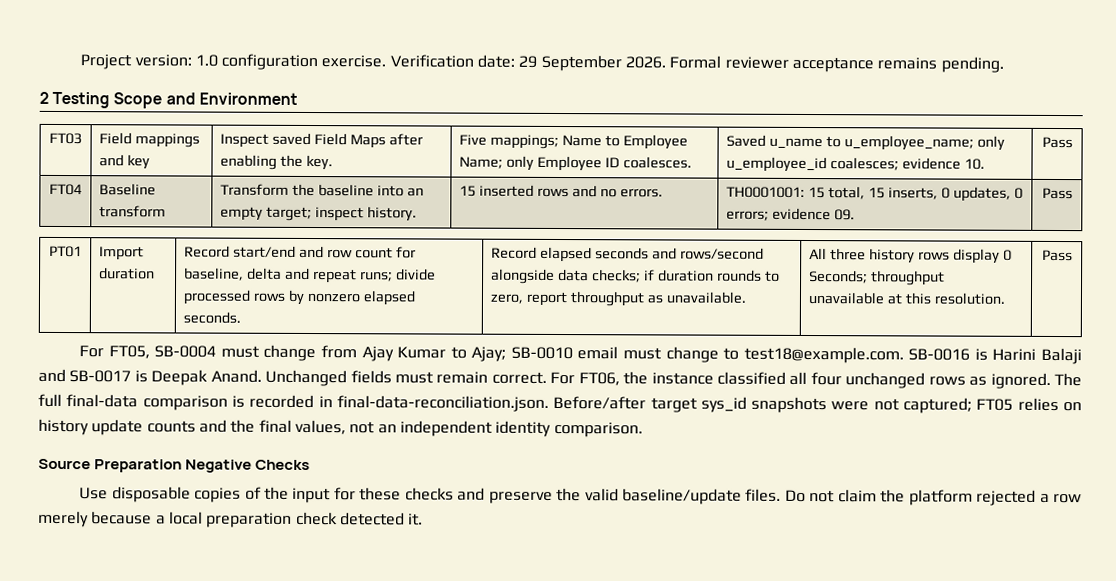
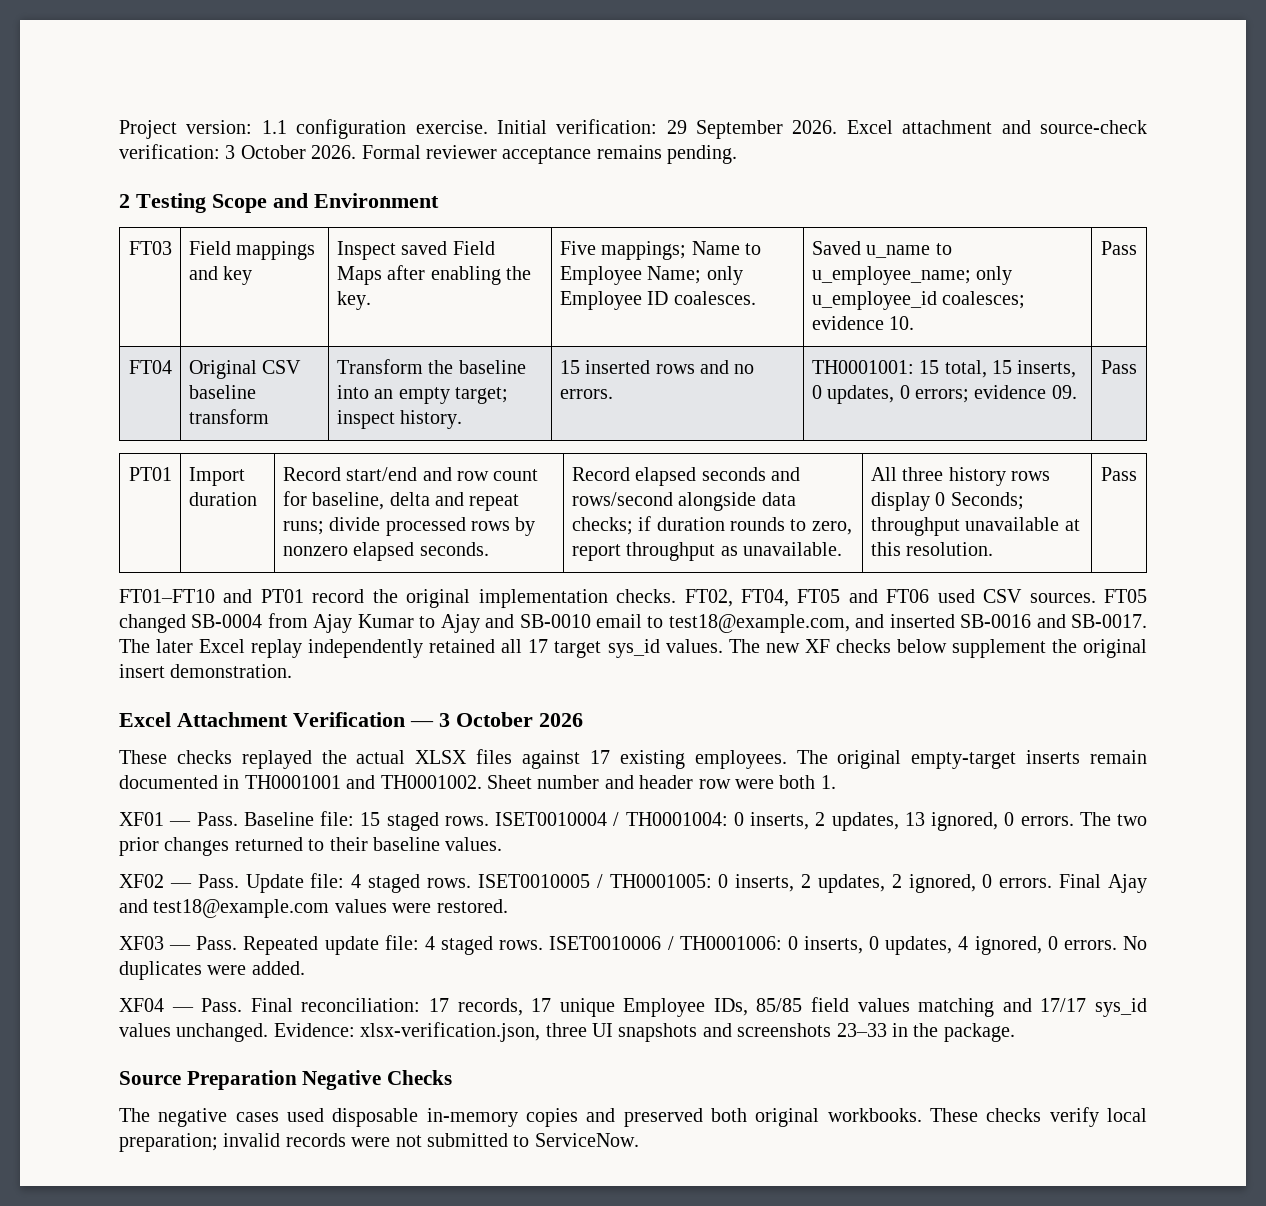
- Project version: 1.0 configuration exercise.
+ Project version: 1.1 configuration exercise.
- Verification date: 29 September 2026.
+ Initial verification: 29 September 2026.
+ Excel attachment and source-check verification: 3 October 2026.
- FT04 | Baseline transform | Transform the baseline into an empty target; inspect history. | 15 inserted rows and no errors. | TH0001001: 15 total, 15 inserts, 0 updates, 0 errors; evidence 09. | Pass
+ FT04 | Original CSV baseline transform | Transform the baseline into an empty target; inspect history. | 15 inserted rows and no errors. | TH0001001: 15 total, 15 inserts, 0 updates, 0 errors; evidence 09. | Pass
- For FT05, SB-0004 must change from Ajay Kumar to Ajay; SB-0010 email must change to test18@example.com. SB-0016 is Harini Balaji and SB-0017 is Deepak Anand. Unchanged fields must remain correct. For FT06, the instance classified all four unchanged rows as ignored. The full final-data comparison is recorded in final-data-reconciliation.json. Before/after target sys_id snapshots were not captured; FT05 relies on history update counts and the final values, not an independent identity comparison.
+ FT01–FT10 and PT01 record the original implementation checks. FT02, FT04, FT05 and FT06 used CSV sources. FT05 changed SB-0004 from Ajay Kumar to Ajay and SB-0010 email to test18@example.com, and inserted SB-0016 and SB-0017. The later Excel replay independently retained all 17 target sys_id values. The new XF checks below supplement the original insert demonstration.
+ Excel Attachment Verification — 3 October 2026
+ These checks replayed the actual XLSX files against 17 existing employees. The original empty-target inserts remain documented in TH0001001 and TH0001002. Sheet number and header row were both 1.
+ XF01 — Pass. Baseline file: 15 staged rows. ISET0010004 / TH0001004: 0 inserts, 2 updates, 13 ignored, 0 errors. The two prior changes returned to their baseline values.
+ XF02 — Pass. Update file: 4 staged rows. ISET0010005 / TH0001005: 0 inserts, 2 updates, 2 ignored, 0 errors. Final Ajay and test18@example.com values were restored.
+ XF03 — Pass. Repeated update file: 4 staged rows. ISET0010006 / TH0001006: 0 inserts, 0 updates, 4 ignored, 0 errors. No duplicates were added.
+ XF04 — Pass. Final reconciliation: 17 records, 17 unique Employee IDs, 85/85 field values matching and 17/17 sys_id values unchanged. Evidence: xlsx-verification.json, three UI snapshots and screenshots 23–33 in the package.
  Source Preparation Negative Checks
- Use disposable copies of the input for these checks and preserve the valid baseline/update files. Do not claim the platform rejected a row merely because a local preparation check detected it.
+ The negative cases used disposable in-memory copies and preserved both original workbooks. These checks verify local preparation; invalid records were not submitted to ServiceNow.

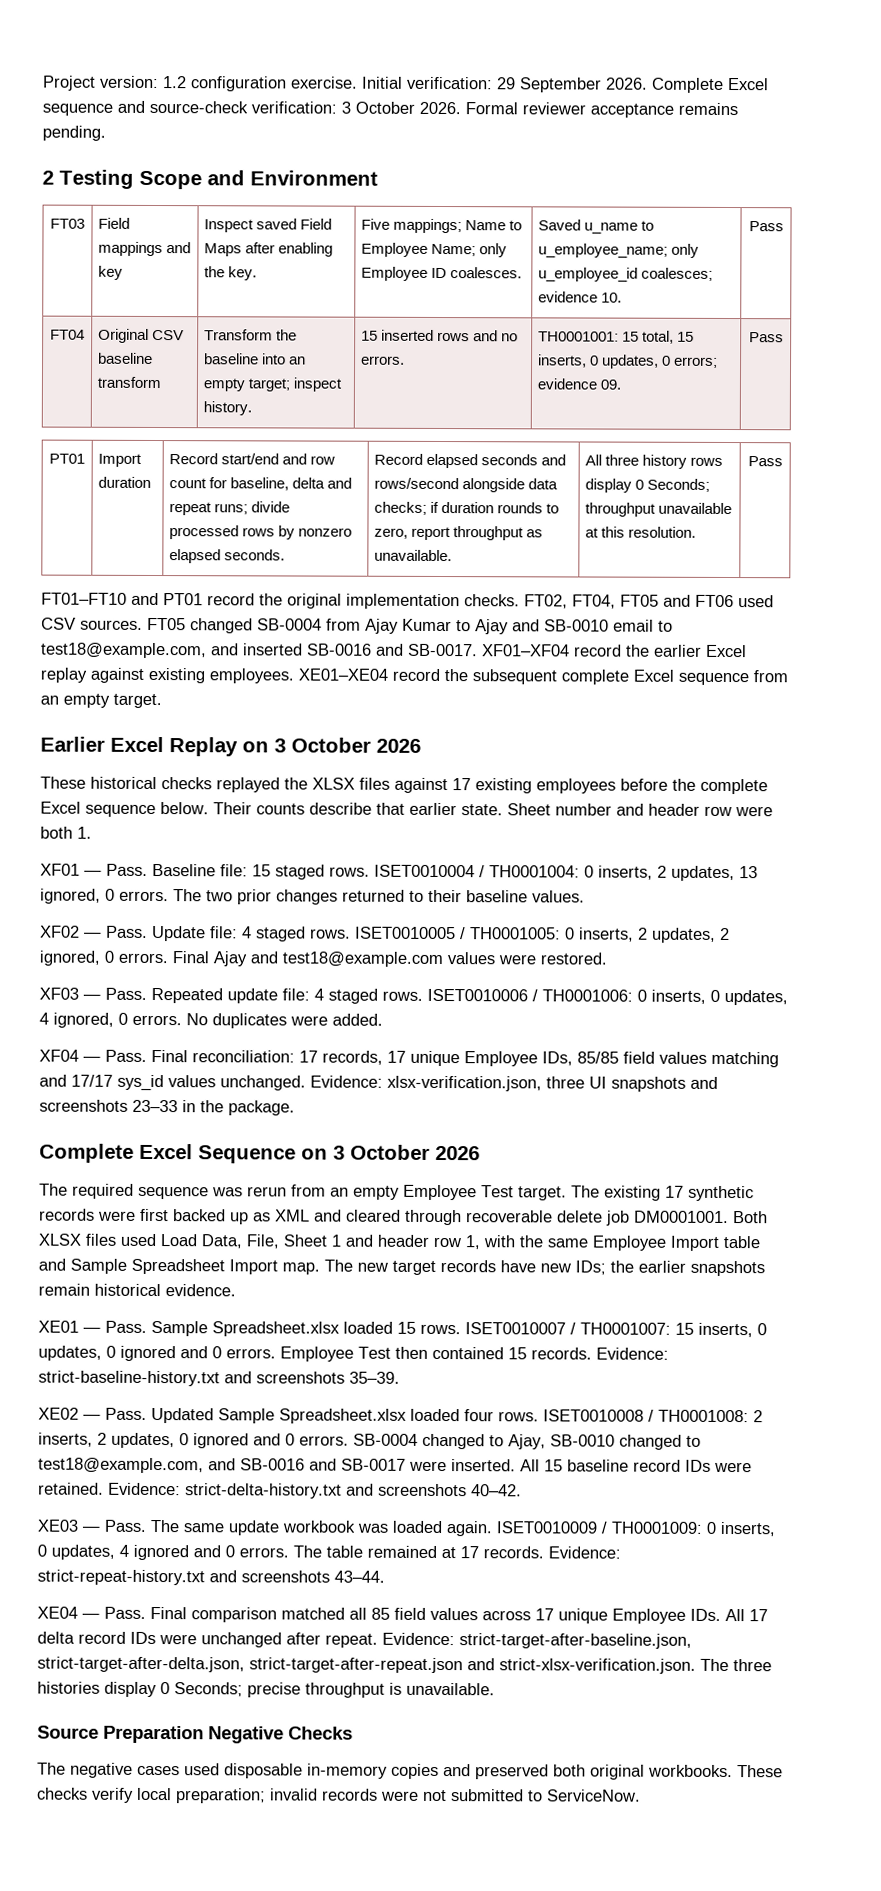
- Project version: 1.1 configuration exercise.
+ Project version: 1.2 configuration exercise.
- Excel attachment and source-check verification: 3 October 2026.
+ Complete Excel sequence and source-check verification: 3 October 2026.
- The later Excel replay independently retained all 17 target sys_id values. The new XF checks below supplement the original insert demonstration.
- Excel Attachment Verification — 3 October 2026
+ XF01–XF04 record the earlier Excel replay against existing employees. XE01–XE04 record the subsequent complete Excel sequence from an empty target.
+ Earlier Excel Replay on 3 October 2026
- These checks replayed the actual XLSX files against 17 existing employees. The original empty-target inserts remain documented in TH0001001 and TH0001002.
+ These historical checks replayed the XLSX files against 17 existing employees before the complete Excel sequence below. Their counts describe that earlier state.
+ Complete Excel Sequence on 3 October 2026
+ The required sequence was rerun from an empty Employee Test target. The existing 17 synthetic records were first backed up as XML and cleared through recoverable delete job DM0001001. Both XLSX files used Load Data, File, Sheet 1 and header row 1, with the same Employee Import table and Sample Spreadsheet Import map. The new target records have new IDs; the earlier snapshots remain historical evidence.
+ XE01 — Pass. Sample Spreadsheet.xlsx loaded 15 rows. ISET0010007 / TH0001007: 15 inserts, 0 updates, 0 ignored and 0 errors. Employee Test then contained 15 records. Evidence: strict-baseline-history.txt and screenshots 35–39.
+ XE02 — Pass. Updated Sample Spreadsheet.xlsx loaded four rows. ISET0010008 / TH0001008: 2 inserts, 2 updates, 0 ignored and 0 errors. SB-0004 changed to Ajay, SB-0010 changed to test18@example.com, and SB-0016 and SB-0017 were inserted. All 15 baseline record IDs were retained. Evidence: strict-delta-history.txt and screenshots 40–42.
+ XE03 — Pass. The same update workbook was loaded again. ISET0010009 / TH0001009: 0 inserts, 0 updates, 4 ignored and 0 errors. The table remained at 17 records. Evidence: strict-repeat-history.txt and screenshots 43–44.
+ XE04 — Pass. Final comparison matched all 85 field values across 17 unique Employee IDs. All 17 delta record IDs were unchanged after repeat. Evidence: strict-target-after-baseline.json, strict-target-after-delta.json, strict-target-after-repeat.json and strict-xlsx-verification.json. The three histories display 0 Seconds; precise throughput is unavailable.

